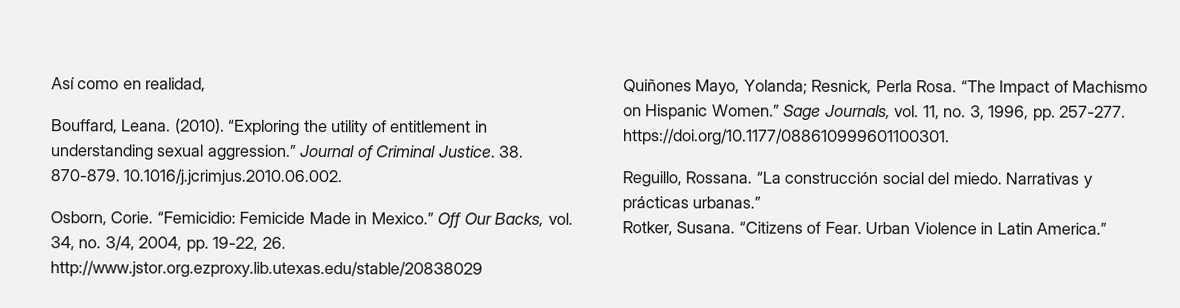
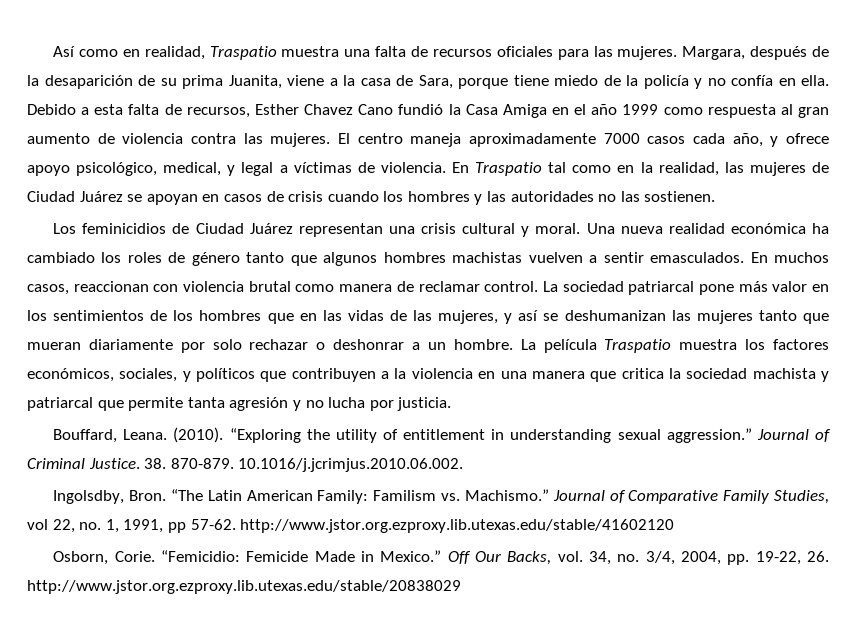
- Así como en realidad,
+ Así como en realidad, Traspatio muestra una falta de recursos oficiales para las mujeres. Margara, después de la desaparición de su prima Juanita, viene a la casa de Sara, porque tiene miedo de la policía y no confía en ella. Debido a esta falta de recursos, Esther Chavez Cano fundió la Casa Amiga en el año 1999 como respuesta al gran aumento de violencia contra las mujeres. El centro maneja aproximadamente 7000 casos cada año, y ofrece apoyo psicológico, medical, y legal a víctimas de violencia. En Traspatio tal como en la realidad, las mujeres de Ciudad Juárez se apoyan en casos de crisis cuando los hombres y las autoridades no las sostienen.
+ Los feminicidios de Ciudad Juárez representan una crisis cultural y moral. Una nueva realidad económica ha cambiado los roles de género tanto que algunos hombres machistas vuelven a sentir emasculados. En muchos casos, reaccionan con violencia brutal como manera de reclamar control. La sociedad patriarcal pone más valor en los sentimientos de los hombres que en las vidas de las mujeres, y así se deshumanizan las mujeres tanto que mueran diariamente por solo rechazar o deshonrar a un hombre. La película Traspatio muestra los factores económicos, sociales, y políticos que contribuyen a la violencia en una manera que critica la sociedad machista y patriarcal que permite tanta agresión y no lucha por justicia.
+ Ingolsdby, Bron. “The Latin American Family: Familism vs. Machismo.” Journal of Comparative Family Studies, vol 22, no. 1, 1991, pp 57-62. http://www.jstor.org.ezproxy.lib.utexas.edu/stable/41602120
- Quiñones Mayo, Yolanda; Resnick, Perla Rosa. “The Impact of Machismo on Hispanic Women.” Sage Journals, vol. 11, no. 3, 1996, pp. 257-277. https://doi.org/10.1177/088610999601100301.
- Reguillo, Rossana. “La construcción social del miedo. Narrativas y prácticas urbanas.”
- Rotker, Susana. “Citizens of Fear. Urban Violence in Latin America.”

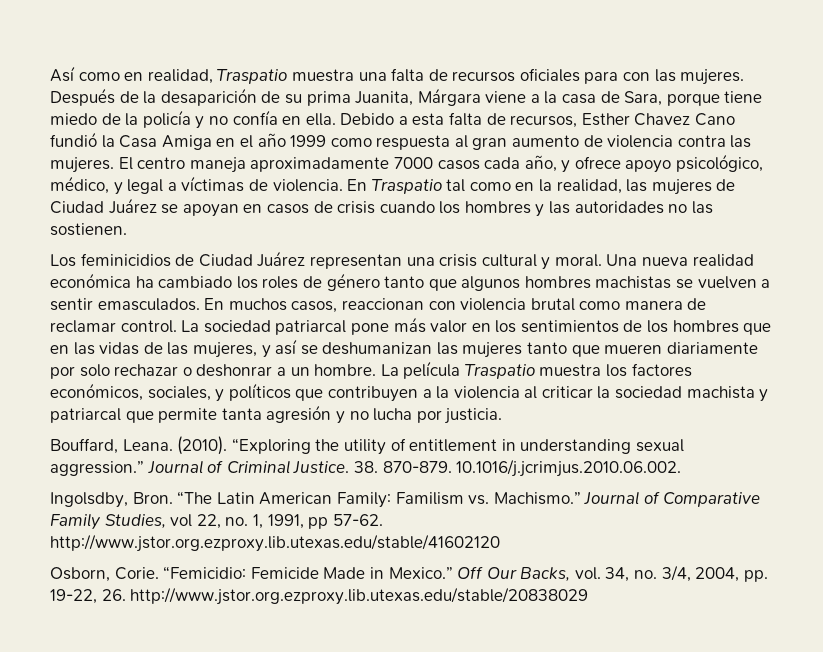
- Así como en realidad, Traspatio muestra una falta de recursos oficiales para las mujeres. Margara, después de la desaparición de su prima Juanita, viene a la casa de Sara, porque tiene miedo de la policía y no confía en ella.
+ Así como en realidad, Traspatio muestra una falta de recursos oficiales para con las mujeres. Después de la desaparición de su prima Juanita, Márgara viene a la casa de Sara, porque tiene miedo de la policía y no confía en ella.
- El centro maneja aproximadamente 7000 casos cada año, y ofrece apoyo psicológico, medical, y legal a víctimas de violencia.
+ El centro maneja aproximadamente 7000 casos cada año, y ofrece apoyo psicológico, médico, y legal a víctimas de violencia.
- Una nueva realidad económica ha cambiado los roles de género tanto que algunos hombres machistas vuelven a sentir emasculados.
+ Una nueva realidad económica ha cambiado los roles de género tanto que algunos hombres machistas se vuelven a sentir emasculados.
- La sociedad patriarcal pone más valor en los sentimientos de los hombres que en las vidas de las mujeres, y así se deshumanizan las mujeres tanto que mueran diariamente por solo rechazar o deshonrar a un hombre.
+ La sociedad patriarcal pone más valor en los sentimientos de los hombres que en las vidas de las mujeres, y así se deshumanizan las mujeres tanto que mueren diariamente por solo rechazar o deshonrar a un hombre.
- La película Traspatio muestra los factores económicos, sociales, y políticos que contribuyen a la violencia en una manera que critica la sociedad machista y patriarcal que permite tanta agresión y no lucha por justicia.
+ La película Traspatio muestra los factores económicos, sociales, y políticos que contribuyen a la violencia al criticar la sociedad machista y patriarcal que permite tanta agresión y no lucha por justicia.

